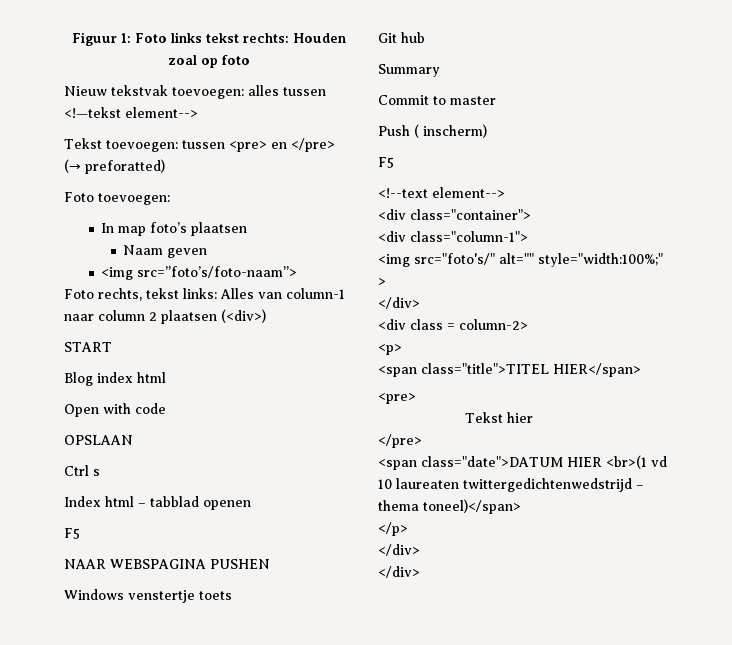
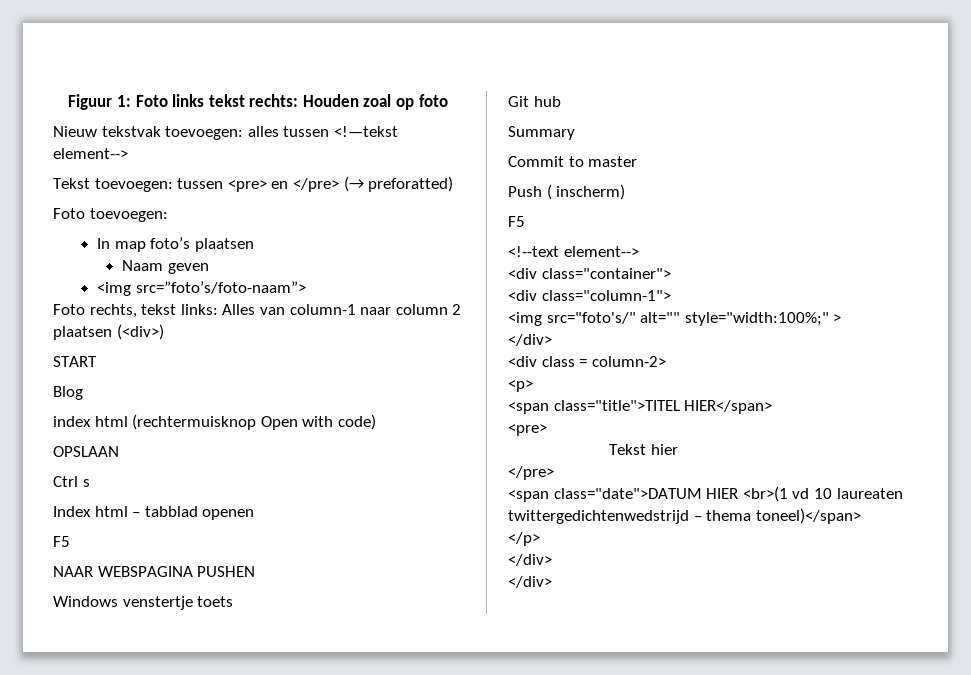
- Blog index html
- Open with code
+ Blog
+ index html (rechtermuisknop Open with code)

